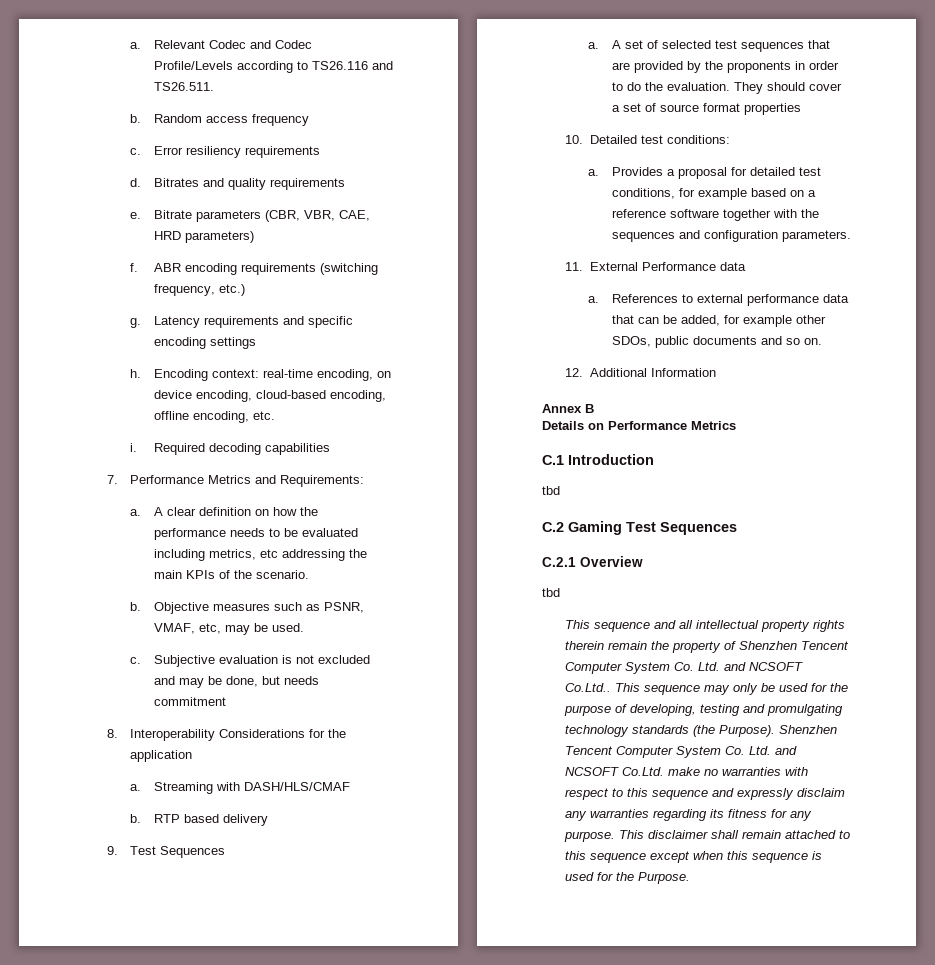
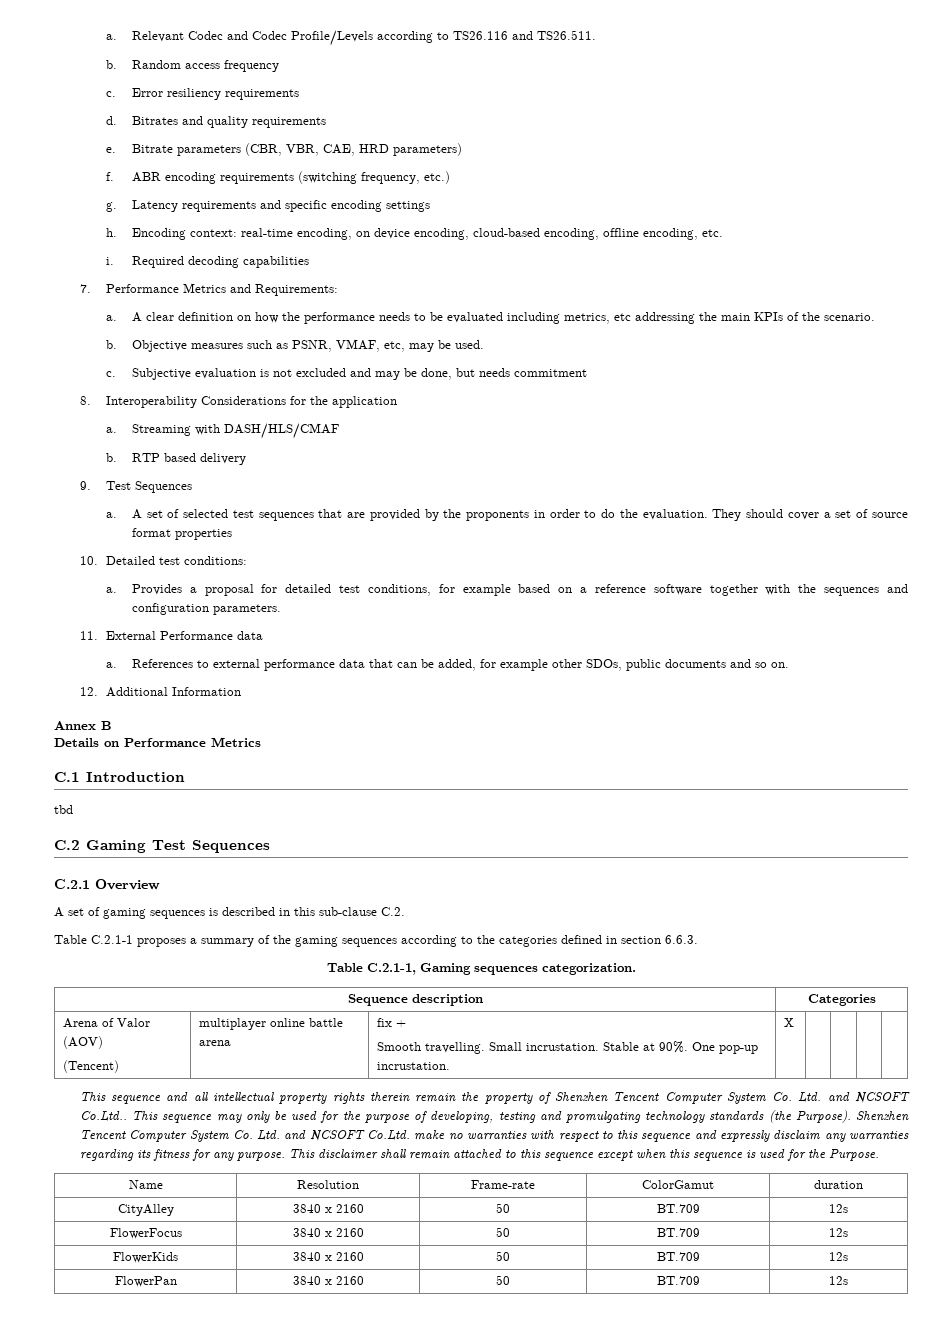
  C.2.1 Overview
- tbd
+ A set of gaming sequences is described in this sub-clause C.2.
+ Table C.2.1-1 proposes a summary of the gaming sequences according to the categories defined in section 6.6.3.
+ Table C.2.1-1, Gaming sequences categorization.
+ Sequence description | Categories
+ Arena of Valor (AOV)
+ (Tencent) | multiplayer online battle arena | fix +
+ Smooth travelling. Small incrustation. Stable at 90%. One pop-up incrustation. | X | | | |
+ Name | Resolution | Frame-rate | ColorGamut | duration
+ CityAlley | 3840 x 2160 | 50 | BT.709 | 12s
+ FlowerFocus | 3840 x 2160 | 50 | BT.709 | 12s
+ FlowerKids | 3840 x 2160 | 50 | BT.709 | 12s
+ FlowerPan | 3840 x 2160 | 50 | BT.709 | 12s

